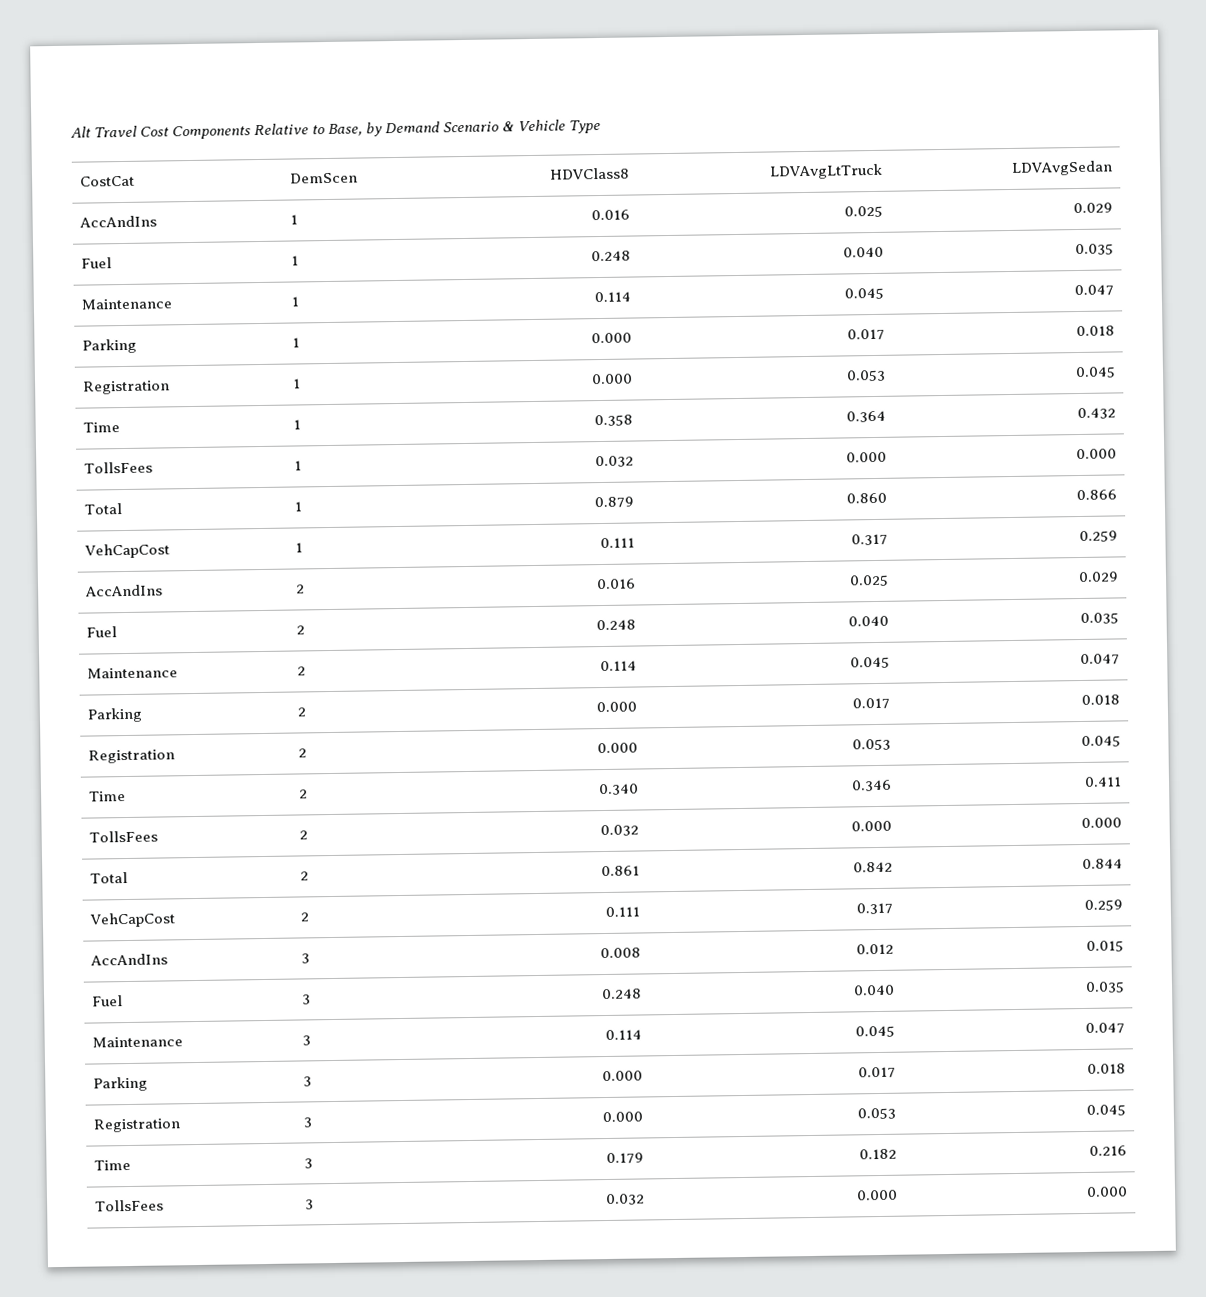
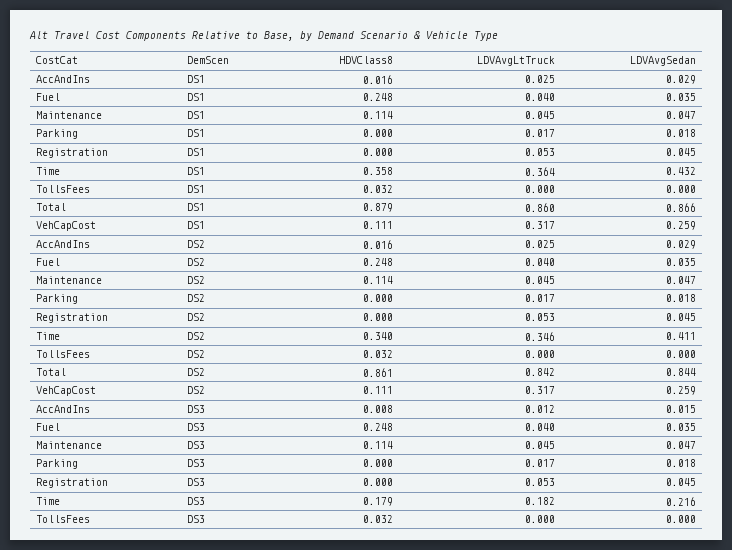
- AccAndIns | 1 | 0.016 | 0.025 | 0.029
- Fuel | 1 | 0.248 | 0.040 | 0.035
- Maintenance | 1 | 0.114 | 0.045 | 0.047
- Parking | 1 | 0.000 | 0.017 | 0.018
- Registration | 1 | 0.000 | 0.053 | 0.045
- Time | 1 | 0.358 | 0.364 | 0.432
+ AccAndIns | DS1 | 0.016 | 0.025 | 0.029
+ Fuel | DS1 | 0.248 | 0.040 | 0.035
+ Maintenance | DS1 | 0.114 | 0.045 | 0.047
+ Parking | DS1 | 0.000 | 0.017 | 0.018
+ Registration | DS1 | 0.000 | 0.053 | 0.045
+ Time | DS1 | 0.358 | 0.364 | 0.432
- TollsFees | 1 | 0.032 | 0.000 | 0.000
- Total | 1 | 0.879 | 0.860 | 0.866
+ TollsFees | DS1 | 0.032 | 0.000 | 0.000
+ Total | DS1 | 0.879 | 0.860 | 0.866
- VehCapCost | 1 | 0.111 | 0.317 | 0.259
- AccAndIns | 2 | 0.016 | 0.025 | 0.029
- Fuel | 2 | 0.248 | 0.040 | 0.035
- Maintenance | 2 | 0.114 | 0.045 | 0.047
- Parking | 2 | 0.000 | 0.017 | 0.018
- Registration | 2 | 0.000 | 0.053 | 0.045
- Time | 2 | 0.340 | 0.346 | 0.411
+ VehCapCost | DS1 | 0.111 | 0.317 | 0.259
+ AccAndIns | DS2 | 0.016 | 0.025 | 0.029
+ Fuel | DS2 | 0.248 | 0.040 | 0.035
+ Maintenance | DS2 | 0.114 | 0.045 | 0.047
+ Parking | DS2 | 0.000 | 0.017 | 0.018
+ Registration | DS2 | 0.000 | 0.053 | 0.045
+ Time | DS2 | 0.340 | 0.346 | 0.411
- TollsFees | 2 | 0.032 | 0.000 | 0.000
- Total | 2 | 0.861 | 0.842 | 0.844
+ TollsFees | DS2 | 0.032 | 0.000 | 0.000
+ Total | DS2 | 0.861 | 0.842 | 0.844
- VehCapCost | 2 | 0.111 | 0.317 | 0.259
- AccAndIns | 3 | 0.008 | 0.012 | 0.015
+ VehCapCost | DS2 | 0.111 | 0.317 | 0.259
+ AccAndIns | DS3 | 0.008 | 0.012 | 0.015
- Fuel | 3 | 0.248 | 0.040 | 0.035
- Maintenance | 3 | 0.114 | 0.045 | 0.047
- Parking | 3 | 0.000 | 0.017 | 0.018
- Registration | 3 | 0.000 | 0.053 | 0.045
- Time | 3 | 0.179 | 0.182 | 0.216
+ Fuel | DS3 | 0.248 | 0.040 | 0.035
+ Maintenance | DS3 | 0.114 | 0.045 | 0.047
+ Parking | DS3 | 0.000 | 0.017 | 0.018
+ Registration | DS3 | 0.000 | 0.053 | 0.045
+ Time | DS3 | 0.179 | 0.182 | 0.216
- TollsFees | 3 | 0.032 | 0.000 | 0.000
+ TollsFees | DS3 | 0.032 | 0.000 | 0.000

